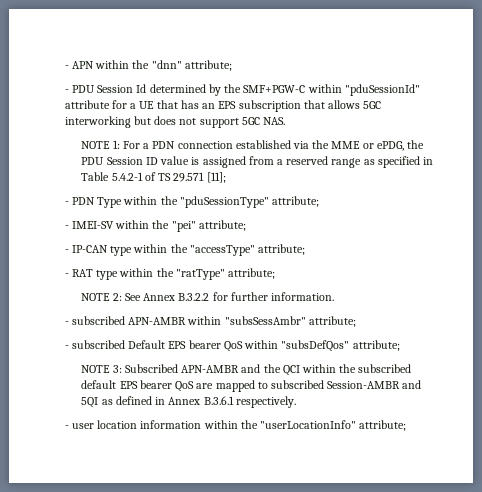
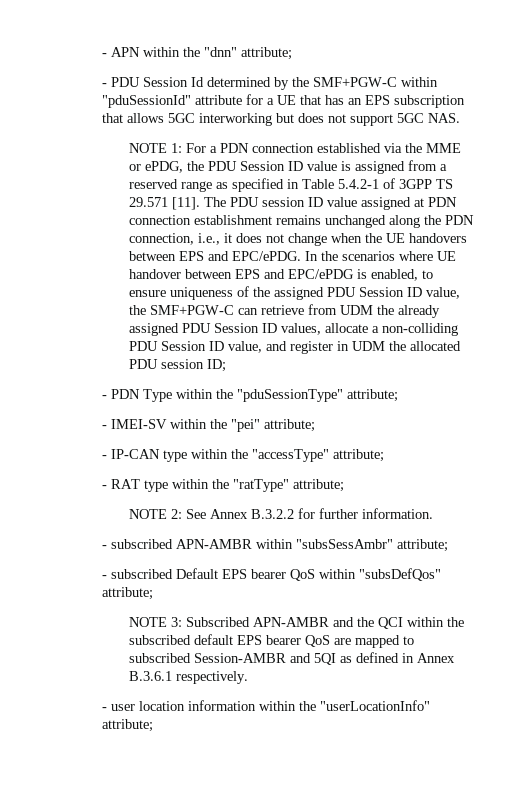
- NOTE 1: For a PDN connection established via the MME or ePDG, the PDU Session ID value is assigned from a reserved range as specified in Table 5.4.2-1 of TS 29.571 [11];
+ NOTE 1: For a PDN connection established via the MME or ePDG, the PDU Session ID value is assigned from a reserved range as specified in Table 5.4.2-1 of 3GPP TS 29.571 [11]. The PDU session ID value assigned at PDN connection establishment remains unchanged along the PDN connection, i.e., it does not change when the UE handovers between EPS and EPC/ePDG. In the scenarios where UE handover between EPS and EPC/ePDG is enabled, to ensure uniqueness of the assigned PDU Session ID value, the SMF+PGW-C can retrieve from UDM the already assigned PDU Session ID values, allocate a non-colliding PDU Session ID value, and register in UDM the allocated PDU session ID;

